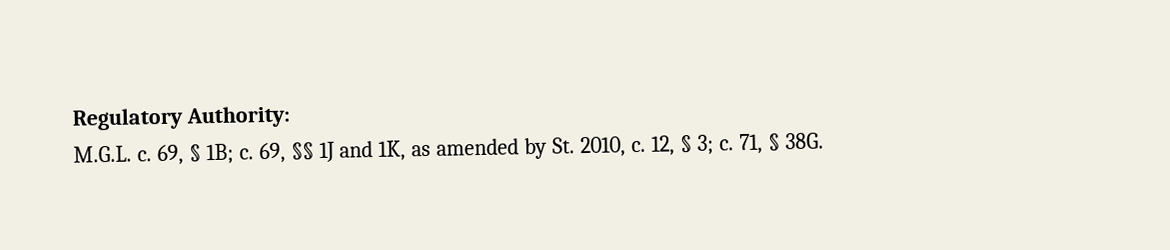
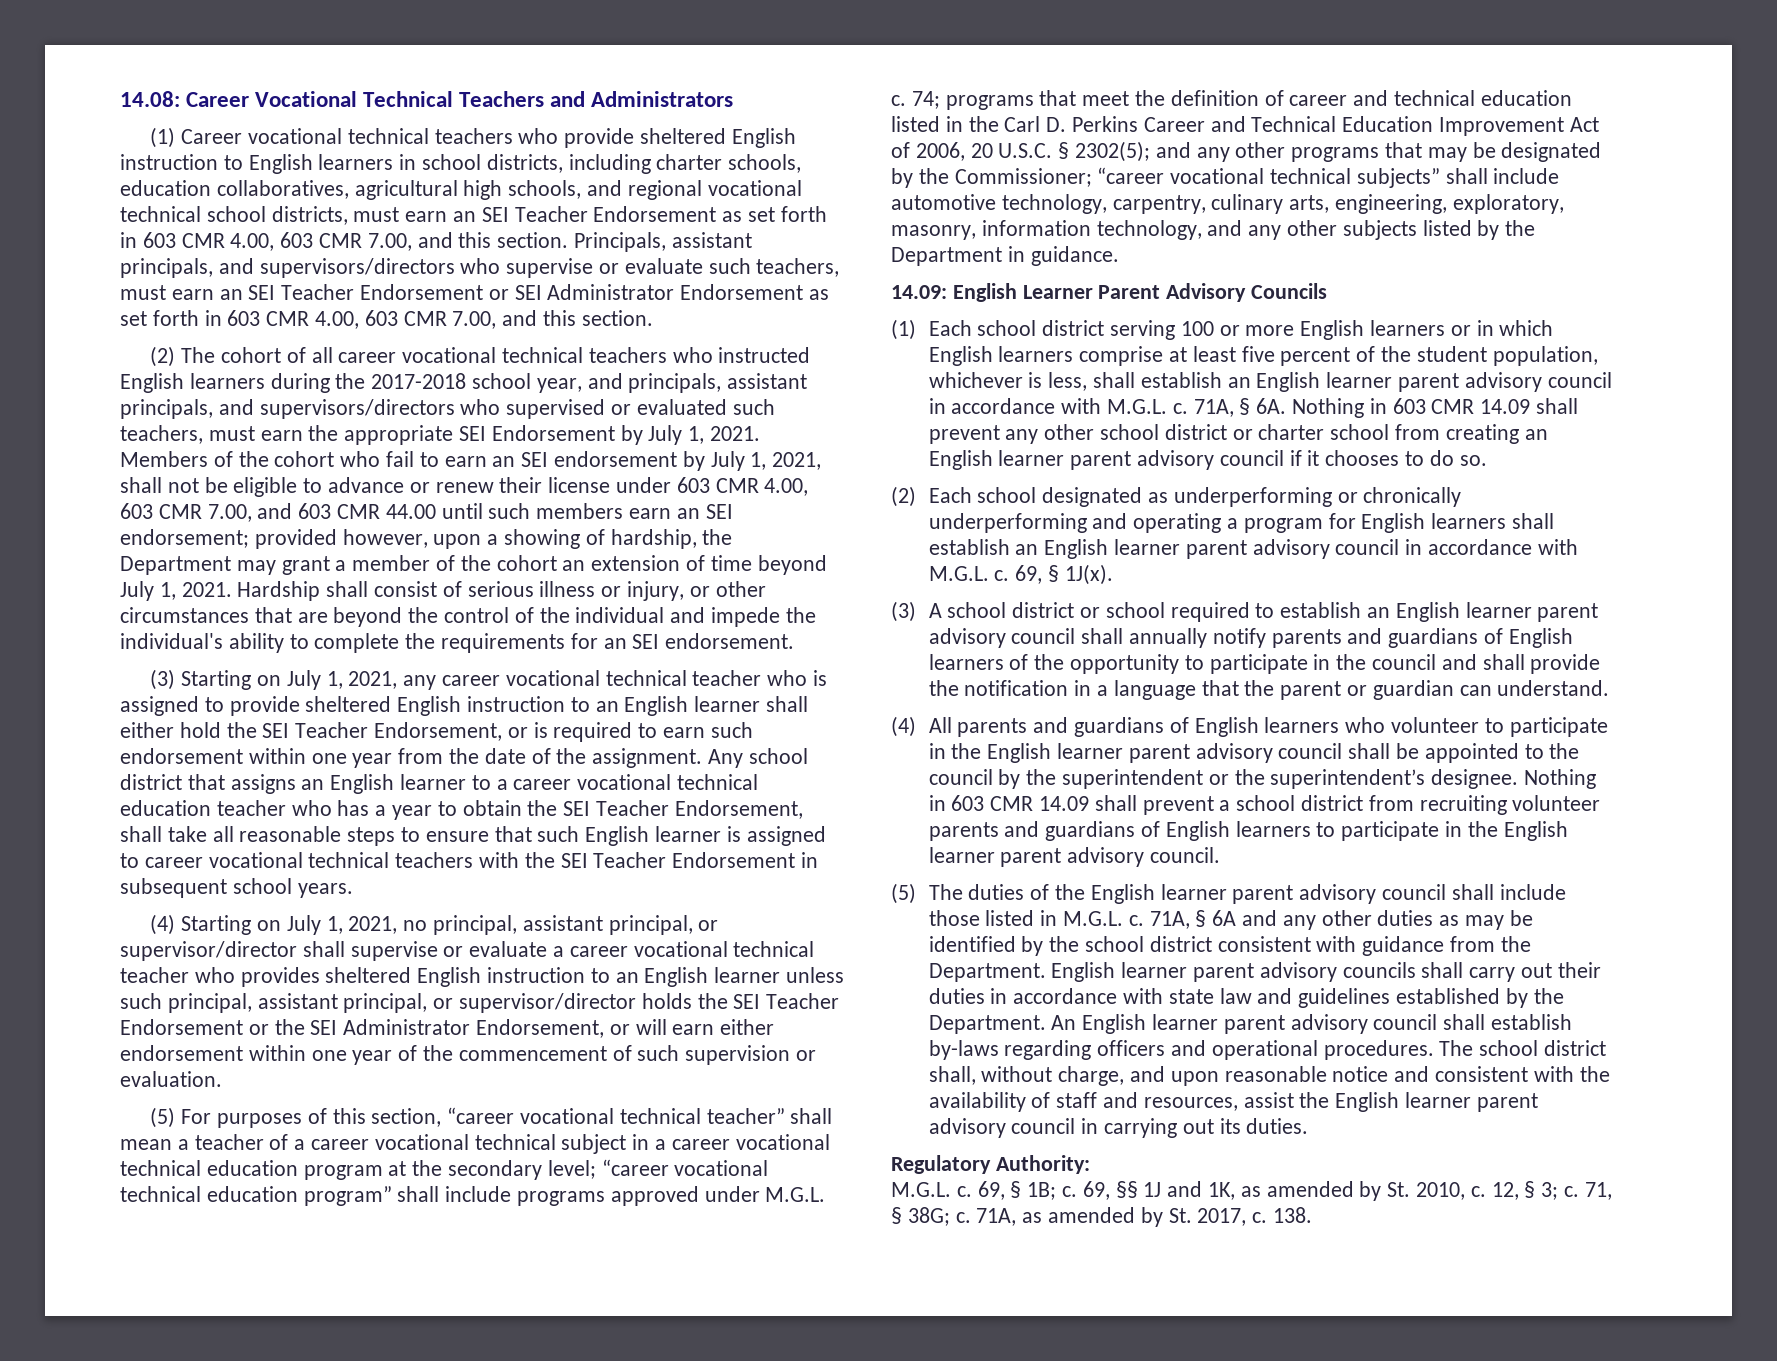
+ 14.08: Career Vocational Technical Teachers and Administrators
+ (1) Career vocational technical teachers who provide sheltered English instruction to English learners in school districts, including charter schools, education collaboratives, agricultural high schools, and regional vocational technical school districts, must earn an SEI Teacher Endorsement as set forth in 603 CMR 4.00, 603 CMR 7.00, and this section. Principals, assistant principals, and supervisors/directors who supervise or evaluate such teachers, must earn an SEI Teacher Endorsement or SEI Administrator Endorsement as set forth in 603 CMR 4.00, 603 CMR 7.00, and this section.
+ (2) The cohort of all career vocational technical teachers who instructed English learners during the 2017-2018 school year, and principals, assistant principals, and supervisors/directors who supervised or evaluated such teachers, must earn the appropriate SEI Endorsement by July 1, 2021. Members of the cohort who fail to earn an SEI endorsement by July 1, 2021, shall not be eligible to advance or renew their license under 603 CMR 4.00, 603 CMR 7.00, and 603 CMR 44.00 until such members earn an SEI endorsement; provided however, upon a showing of hardship, the Department may grant a member of the cohort an extension of time beyond July 1, 2021. Hardship shall consist of serious illness or injury, or other circumstances that are beyond the control of the individual and impede the individual's ability to complete the requirements for an SEI endorsement.
+ (3) Starting on July 1, 2021, any career vocational technical teacher who is assigned to provide sheltered English instruction to an English learner shall either hold the SEI Teacher Endorsement, or is required to earn such endorsement within one year from the date of the assignment. Any school district that assigns an English learner to a career vocational technical education teacher who has a year to obtain the SEI Teacher Endorsement, shall take all reasonable steps to ensure that such English learner is assigned to career vocational technical teachers with the SEI Teacher Endorsement in subsequent school years.
+ (4) Starting on July 1, 2021, no principal, assistant principal, or supervisor/director shall supervise or evaluate a career vocational technical teacher who provides sheltered English instruction to an English learner unless such principal, assistant principal, or supervisor/director holds the SEI Teacher Endorsement or the SEI Administrator Endorsement, or will earn either endorsement within one year of the commencement of such supervision or evaluation.
+ (5) For purposes of this section, “career vocational technical teacher” shall mean a teacher of a career vocational technical subject in a career vocational technical education program at the secondary level; “career vocational technical education program” shall include programs approved under M.G.L. c. 74; programs that meet the definition of career and technical education listed in the Carl D. Perkins Career and Technical Education Improvement Act of 2006, 20 U.S.C. § 2302(5); and any other programs that may be designated by the Commissioner; “career vocational technical subjects” shall include automotive technology, carpentry, culinary arts, engineering, exploratory, masonry, information technology, and any other subjects listed by the Department in guidance.
+ 14.09: English Learner Parent Advisory Councils
+ (1) Each school district serving 100 or more English learners or in which English learners comprise at least five percent of the student population, whichever is less, shall establish an English learner parent advisory council in accordance with M.G.L. c. 71A, § 6A. Nothing in 603 CMR 14.09 shall prevent any other school district or charter school from creating an English learner parent advisory council if it chooses to do so.
+ (2) Each school designated as underperforming or chronically underperforming and operating a program for English learners shall establish an English learner parent advisory council in accordance with M.G.L. c. 69, § 1J(x).
+ (3) A school district or school required to establish an English learner parent advisory council shall annually notify parents and guardians of English learners of the opportunity to participate in the council and shall provide the notification in a language that the parent or guardian can understand.
+ (4) All parents and guardians of English learners who volunteer to participate in the English learner parent advisory council shall be appointed to the council by the superintendent or the superintendent’s designee. Nothing in 603 CMR 14.09 shall prevent a school district from recruiting volunteer parents and guardians of English learners to participate in the English learner parent advisory council.
+ (5) The duties of the English learner parent advisory council shall include those listed in M.G.L. c. 71A, § 6A and any other duties as may be identified by the school district consistent with guidance from the Department. English learner parent advisory councils shall carry out their duties in accordance with state law and guidelines established by the Department. An English learner parent advisory council shall establish by-laws regarding officers and operational procedures. The school district shall, without charge, and upon reasonable notice and consistent with the availability of staff and resources, assist the English learner parent advisory council in carrying out its duties.
- 71, § 38G.
+ 71, § 38G; c. 71A, as amended by St. 2017, c. 138.

